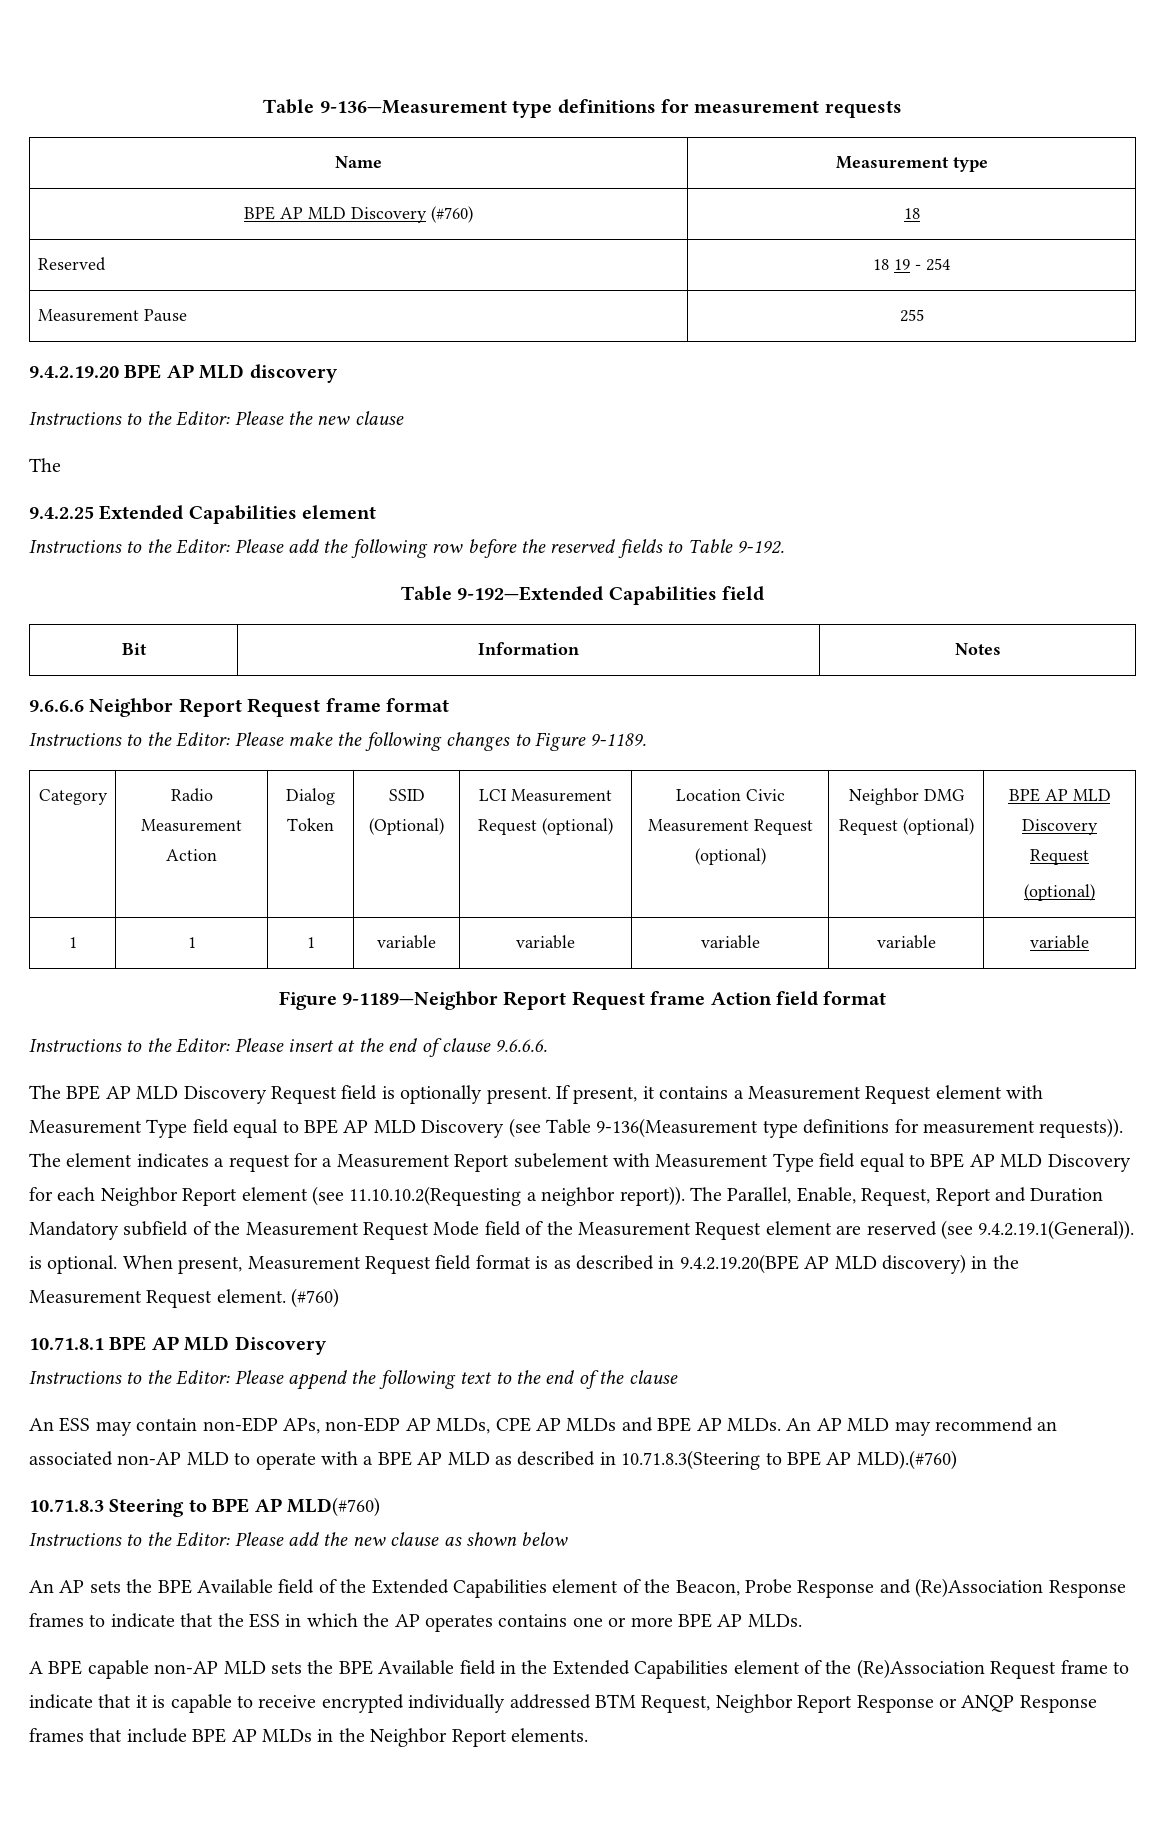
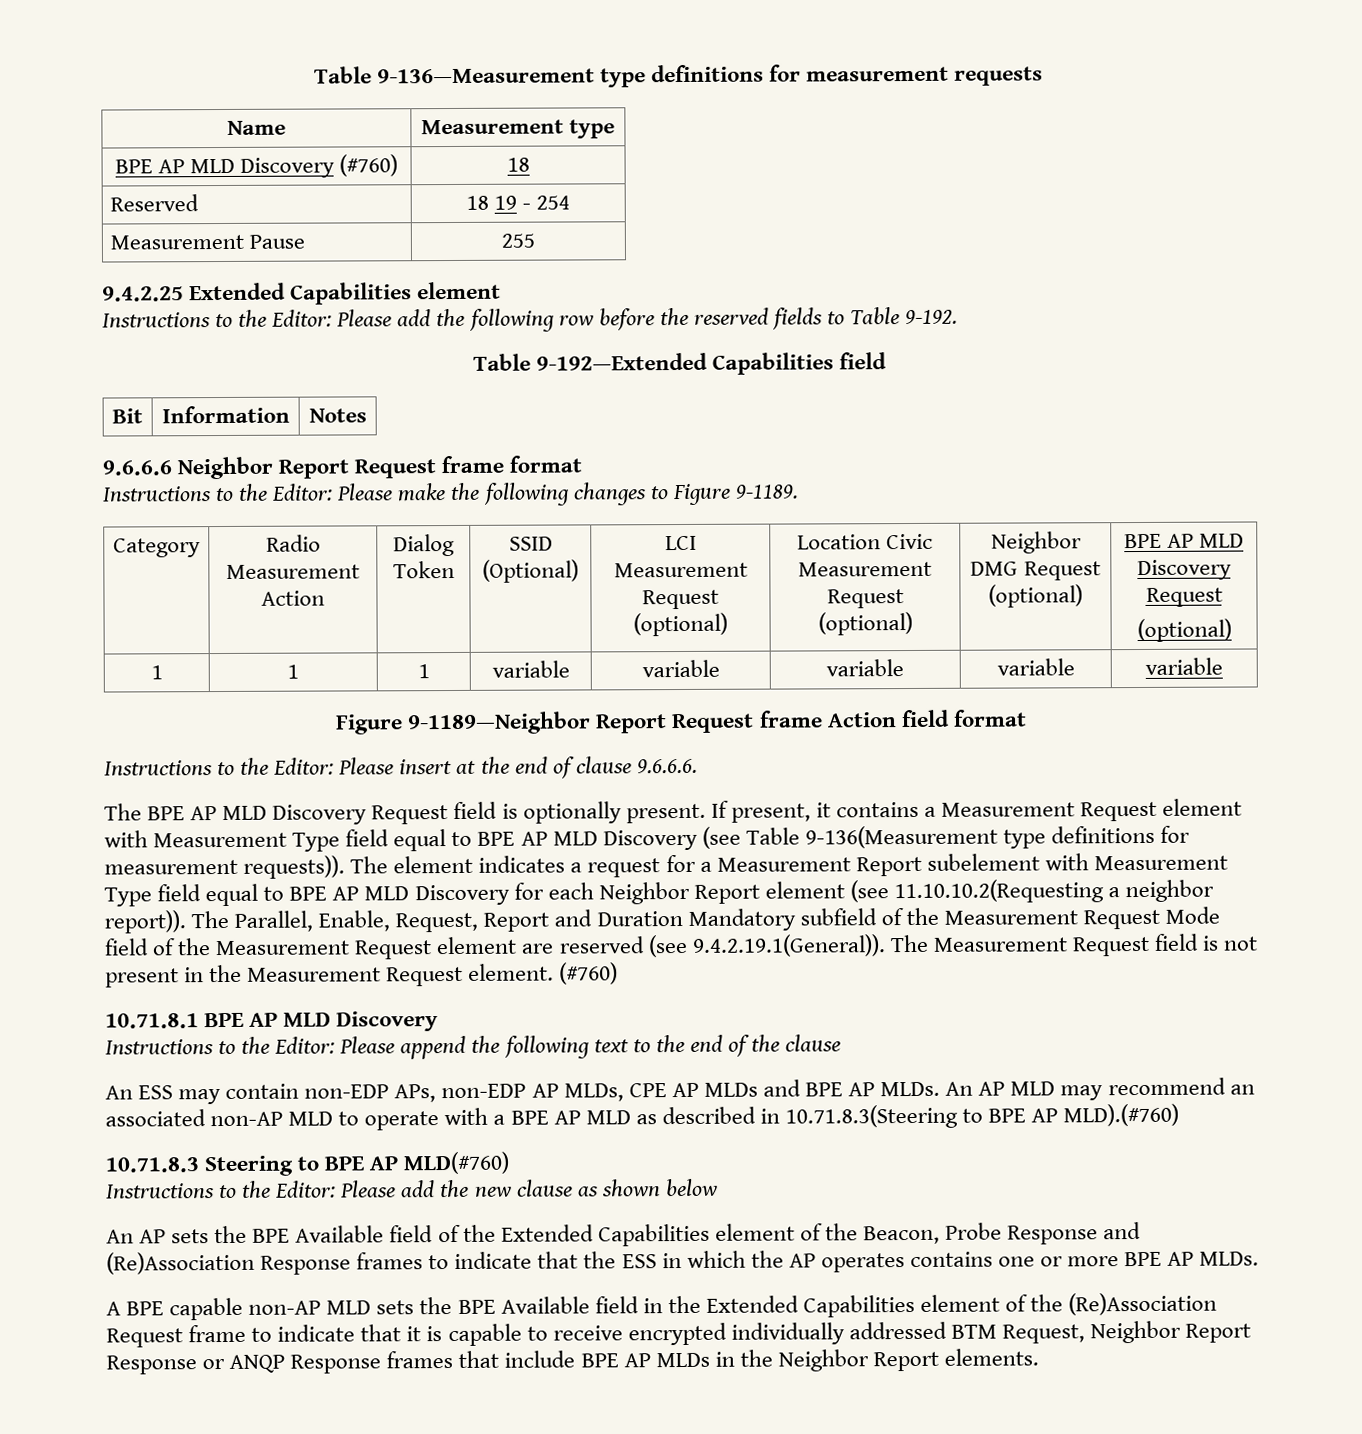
- 9.4.2.19.20 BPE AP MLD discovery
- Instructions to the Editor: Please the new clause
- The
- The Parallel, Enable, Request, Report and Duration Mandatory subfield of the Measurement Request Mode field of the Measurement Request element are reserved (see 9.4.2.19.1(General)). is optional. When present, Measurement Request field format is as described in 9.4.2.19.20(BPE AP MLD discovery) in the Measurement Request element.
+ The Parallel, Enable, Request, Report and Duration Mandatory subfield of the Measurement Request Mode field of the Measurement Request element are reserved (see 9.4.2.19.1(General)). The Measurement Request field is not present in the Measurement Request element.

